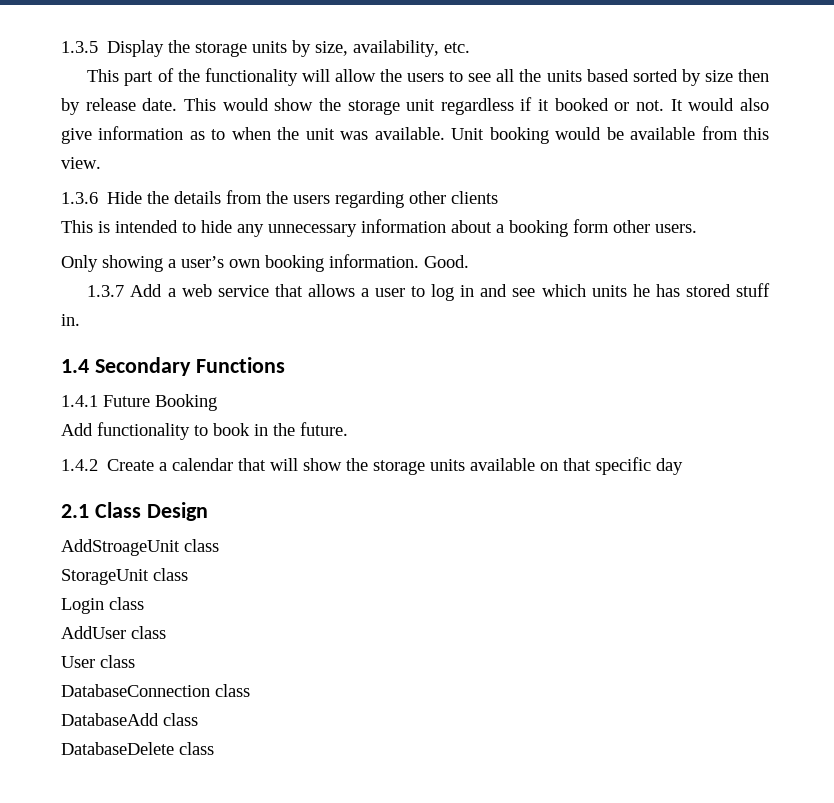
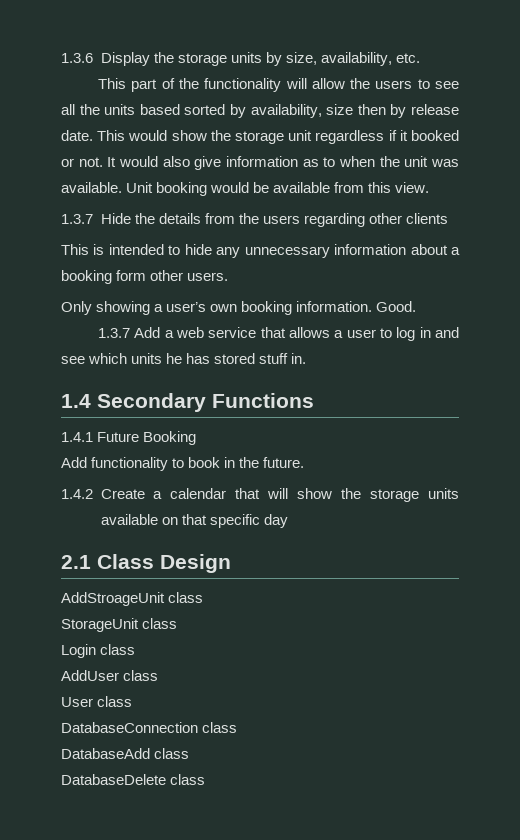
- 1.3.5 Display the storage units by size, availability, etc.
+ 1.3.6 Display the storage units by size, availability, etc.
- This part of the functionality will allow the users to see all the units based sorted by size then by release date.
+ This part of the functionality will allow the users to see all the units based sorted by availability, size then by release date.
- 1.3.6 Hide the details from the users regarding other clients
+ 1.3.7 Hide the details from the users regarding other clients

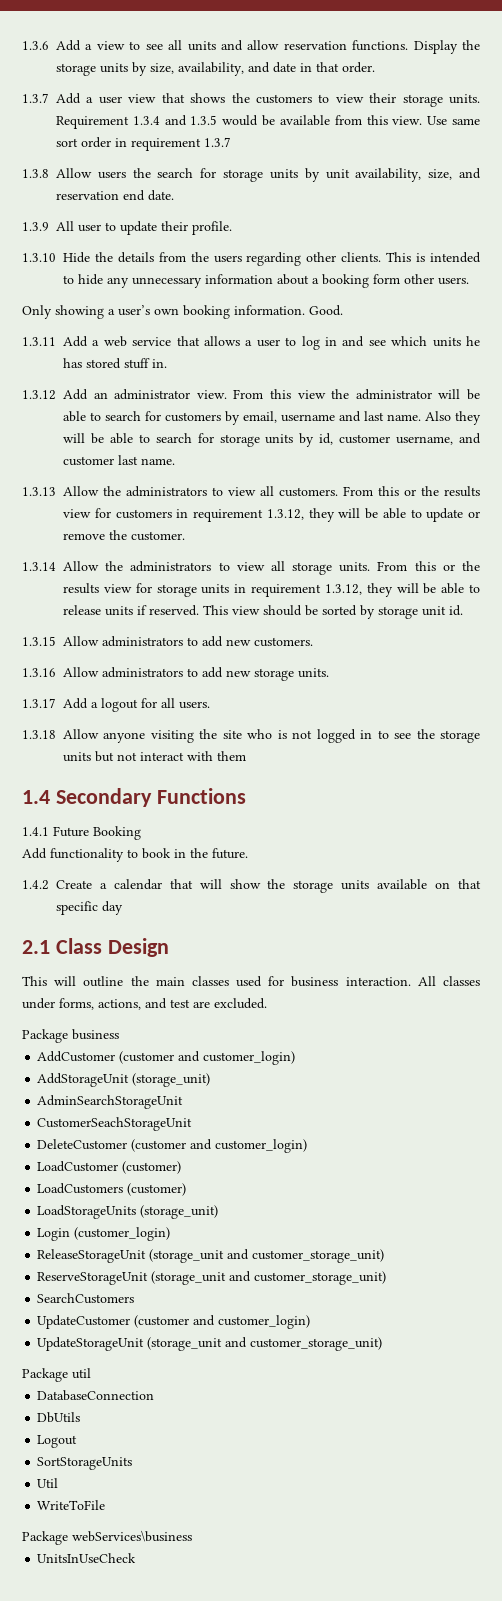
- 1.3.6 Display the storage units by size, availability, etc.
- This part of the functionality will allow the users to see all the units based sorted by availability, size then by release date. This would show the storage unit regardless if it booked or not. It would also give information as to when the unit was available. Unit booking would be available from this view.
- 1.3.7 Hide the details from the users regarding other clients
- This is intended to hide any unnecessary information about a booking form other users.
+ 1.3.6 Add a view to see all units and allow reservation functions. Display the storage units by size, availability, and date in that order.
+ 1.3.7 Add a user view that shows the customers to view their storage units. Requirement 1.3.4 and 1.3.5 would be available from this view. Use same sort order in requirement 1.3.7
+ 1.3.8 Allow users the search for storage units by unit availability, size, and reservation end date.
+ 1.3.9 All user to update their profile.
+ 1.3.10 Hide the details from the users regarding other clients. This is intended to hide any unnecessary information about a booking form other users.
- 1.3.7 Add a web service that allows a user to log in and see which units he has stored stuff in.
+ 1.3.11 Add a web service that allows a user to log in and see which units he has stored stuff in.
+ 1.3.12 Add an administrator view. From this view the administrator will be able to search for customers by email, username and last name. Also they will be able to search for storage units by id, customer username, and customer last name.
+ 1.3.13 Allow the administrators to view all customers. From this or the results view for customers in requirement 1.3.12, they will be able to update or remove the customer.
+ 1.3.14 Allow the administrators to view all storage units. From this or the results view for storage units in requirement 1.3.12, they will be able to release units if reserved. This view should be sorted by storage unit id.
+ 1.3.15 Allow administrators to add new customers.
+ 1.3.16 Allow administrators to add new storage units.
+ 1.3.17 Add a logout for all users.
+ 1.3.18 Allow anyone visiting the site who is not logged in to see the storage units but not interact with them
- AddStroageUnit class
- StorageUnit class
- Login class
- AddUser class
- User class
- DatabaseConnection class
- DatabaseAdd class
- DatabaseDelete class
+ This will outline the main classes used for business interaction. All classes under forms, actions, and test are excluded.
+ Package business
+ AddCustomer (customer and customer_login)
+ AddStorageUnit (storage_unit)
+ AdminSearchStorageUnit
+ CustomerSeachStorageUnit
+ DeleteCustomer (customer and customer_login)
+ LoadCustomer (customer)
+ LoadCustomers (customer)
+ LoadStorageUnits (storage_unit)
+ Login (customer_login)
+ ReleaseStorageUnit (storage_unit and customer_storage_unit)
+ ReserveStorageUnit (storage_unit and customer_storage_unit)
+ SearchCustomers
+ UpdateCustomer (customer and customer_login)
+ UpdateStorageUnit (storage_unit and customer_storage_unit)
+ Package util
+ DatabaseConnection
+ DbUtils
+ Logout
+ SortStorageUnits
+ Util
+ WriteToFile
+ Package webServices\business
+ UnitsInUseCheck

